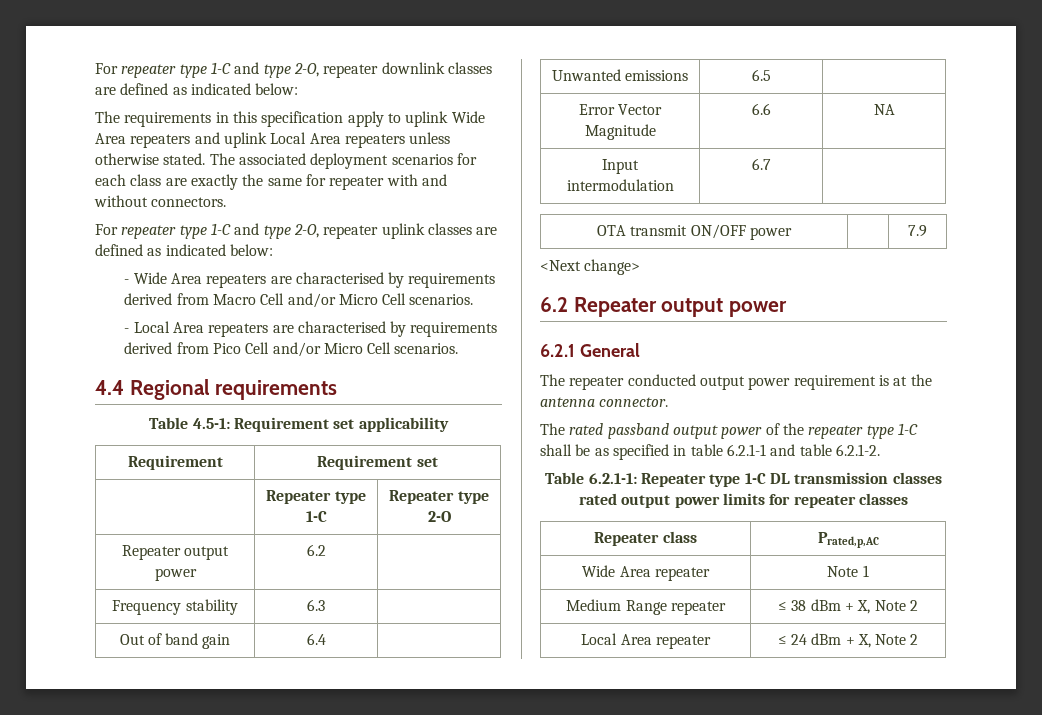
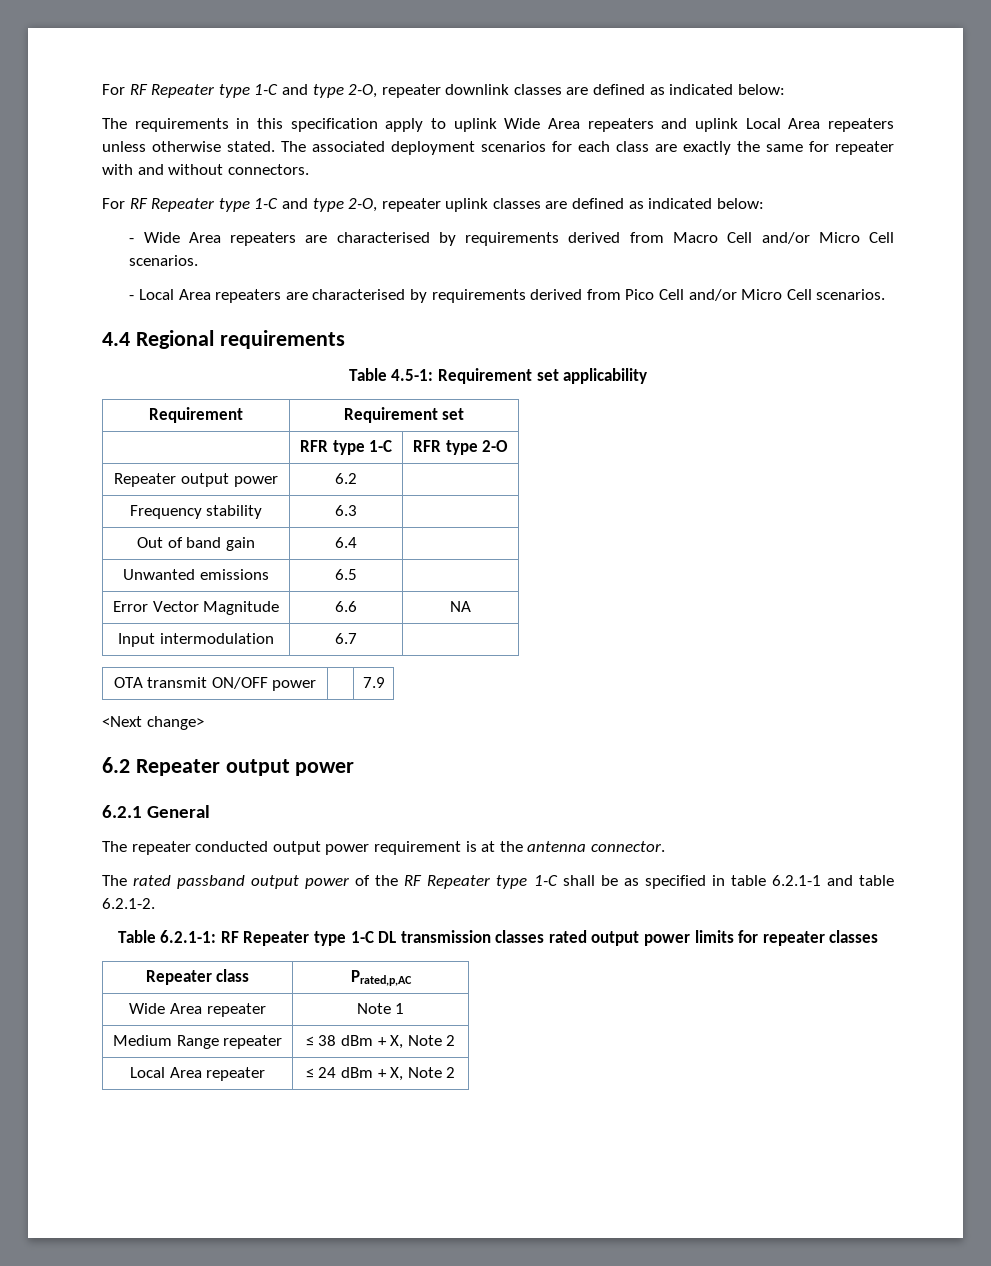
- For repeater type 1-C and type 2-O, repeater downlink classes are defined as indicated below:
+ For RF Repeater type 1-C and type 2-O, repeater downlink classes are defined as indicated below:
- For repeater type 1-C and type 2-O, repeater uplink classes are defined as indicated below:
+ For RF Repeater type 1-C and type 2-O, repeater uplink classes are defined as indicated below:
- | Repeater type 1-C | Repeater type 2-O
+ | RFR type 1-C | RFR type 2-O
- The rated passband output power of the repeater type 1-C shall be as specified in table 6.2.1-1 and table 6.2.1-2.
+ The rated passband output power of the RF Repeater type 1-C shall be as specified in table 6.2.1-1 and table 6.2.1-2.
- Table 6.2.1-1: Repeater type 1-C DL transmission classes rated output power limits for repeater classes
+ Table 6.2.1-1: RF Repeater type 1-C DL transmission classes rated output power limits for repeater classes

